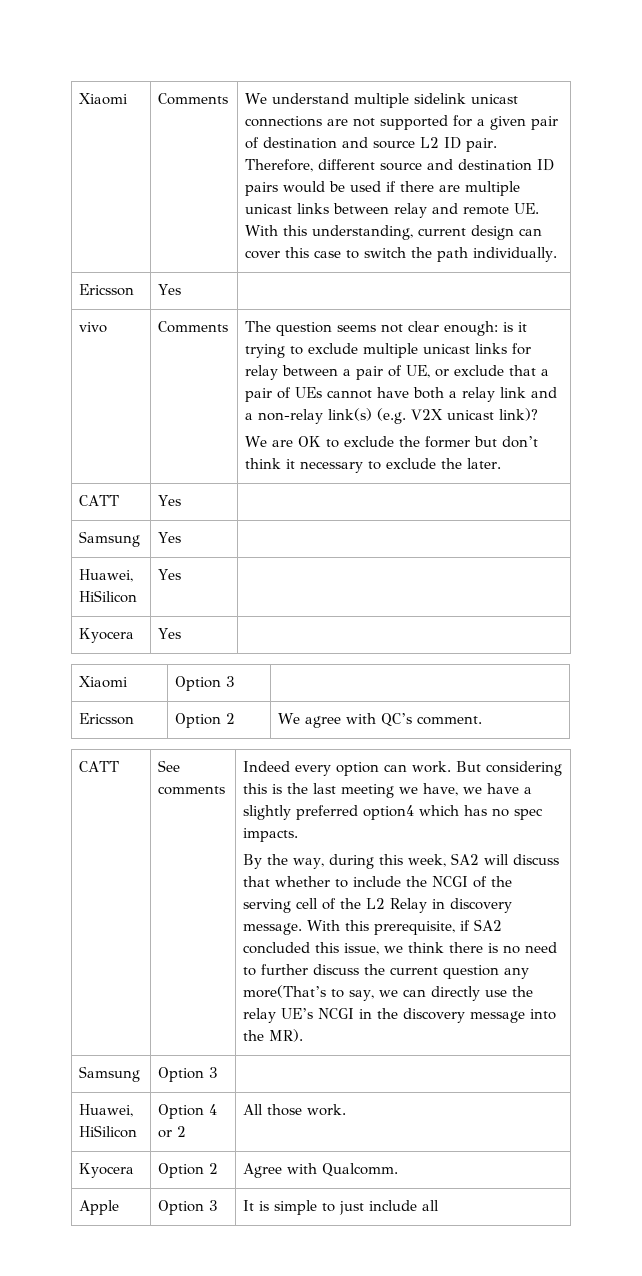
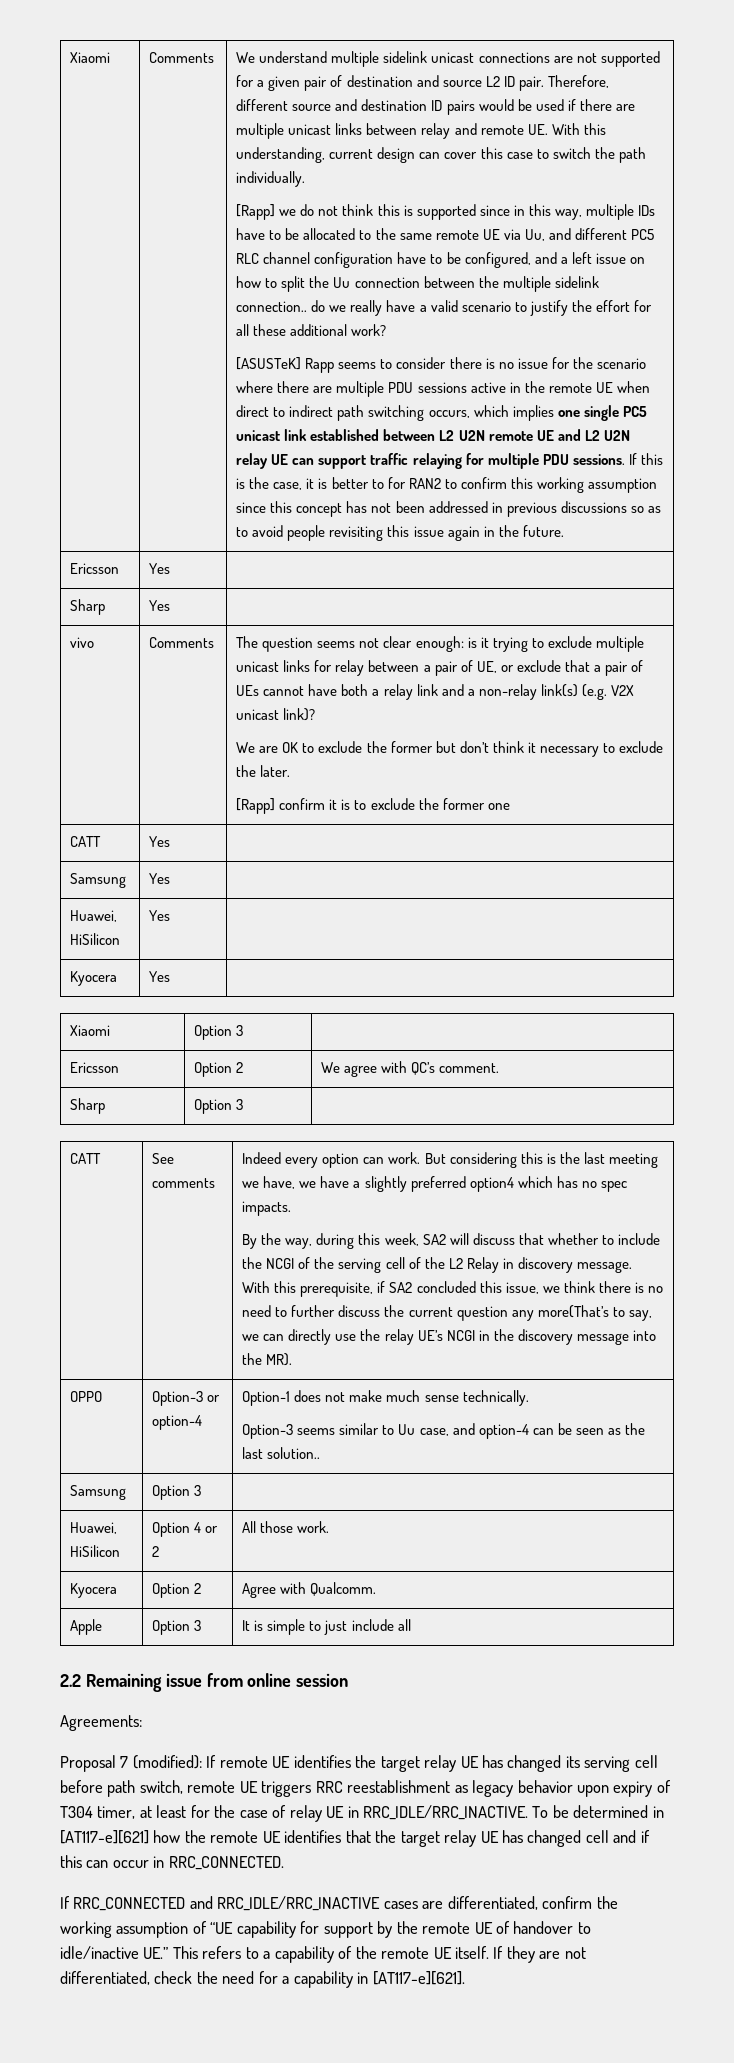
+ [Rapp] we do not think this is supported since in this way, multiple IDs have to be allocated to the same remote UE via Uu, and different PC5 RLC channel configuration have to be configured, and a left issue on how to split the Uu connection between the multiple sidelink connection.. do we really have a valid scenario to justify the effort for all these additional work?
+ [ASUSTeK] Rapp seems to consider there is no issue for the scenario where there are multiple PDU sessions active in the remote UE when direct to indirect path switching occurs, which implies one single PC5 unicast link established between L2 U2N remote UE and L2 U2N relay UE can support traffic relaying for multiple PDU sessions. If this is the case, it is better to for RAN2 to confirm this working assumption since this concept has not been addressed in previous discussions so as to avoid people revisiting this issue again in the future.
+ Sharp | Yes |
+ [Rapp] confirm it is to exclude the former one
+ Sharp | Option 3 |
+ OPPO | Option-3 or option-4 | Option-1 does not make much sense technically.
+ Option-3 seems similar to Uu case, and option-4 can be seen as the last solution..
+ 2.2 Remaining issue from online session
+ Agreements:
+ Proposal 7 (modified): If remote UE identifies the target relay UE has changed its serving cell before path switch, remote UE triggers RRC reestablishment as legacy behavior upon expiry of T304 timer, at least for the case of relay UE in RRC_IDLE/RRC_INACTIVE. To be determined in [AT117-e][621] how the remote UE identifies that the target relay UE has changed cell and if this can occur in RRC_CONNECTED.
+ If RRC_CONNECTED and RRC_IDLE/RRC_INACTIVE cases are differentiated, confirm the working assumption of “UE capability for support by the remote UE of handover to idle/inactive UE.” This refers to a capability of the remote UE itself. If they are not differentiated, check the need for a capability in [AT117-e][621].

